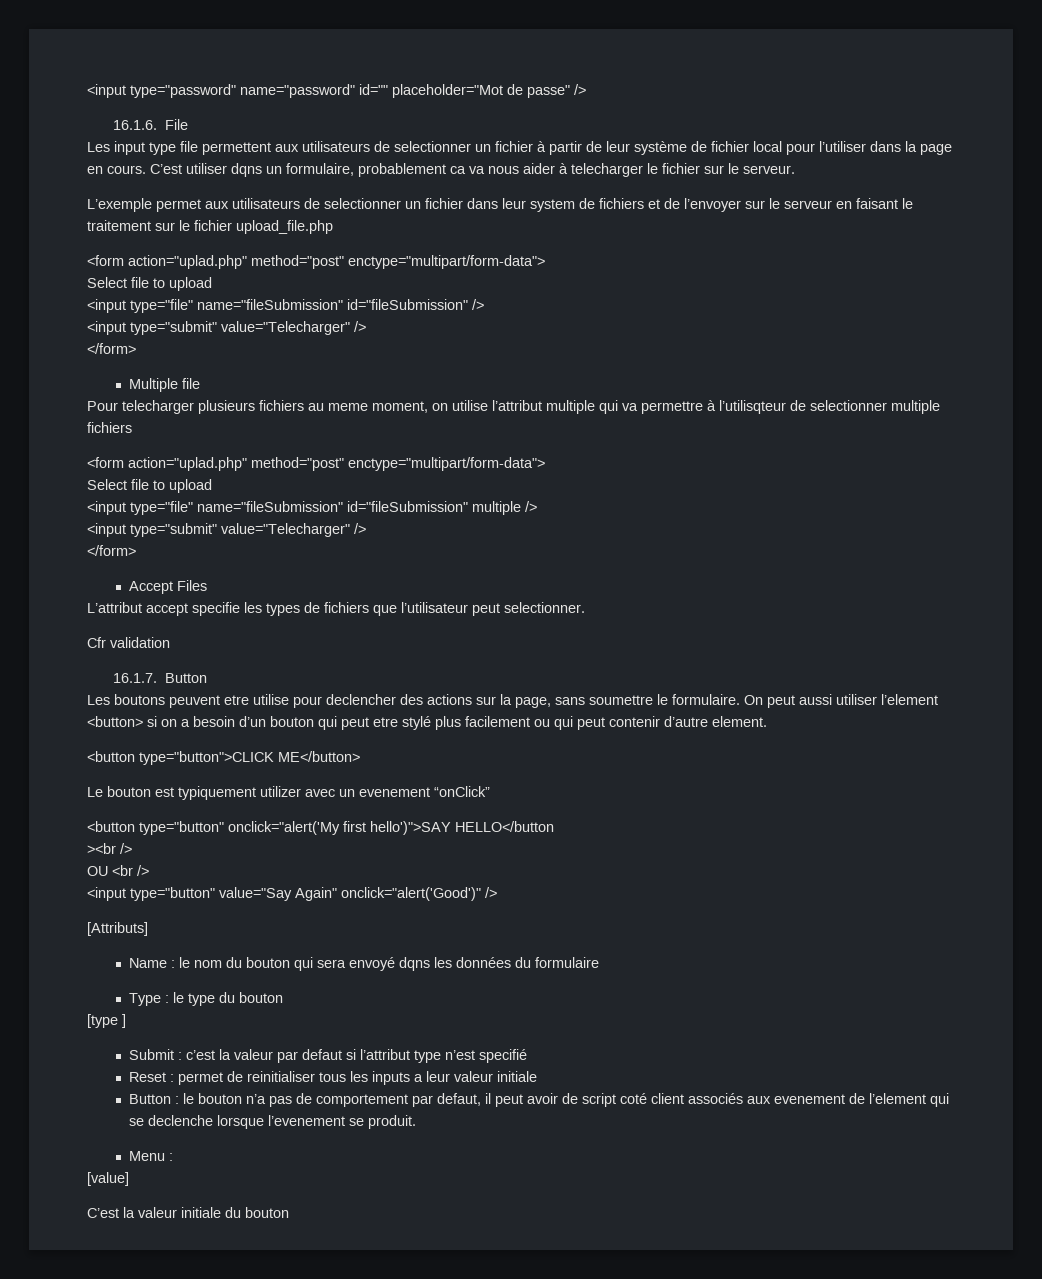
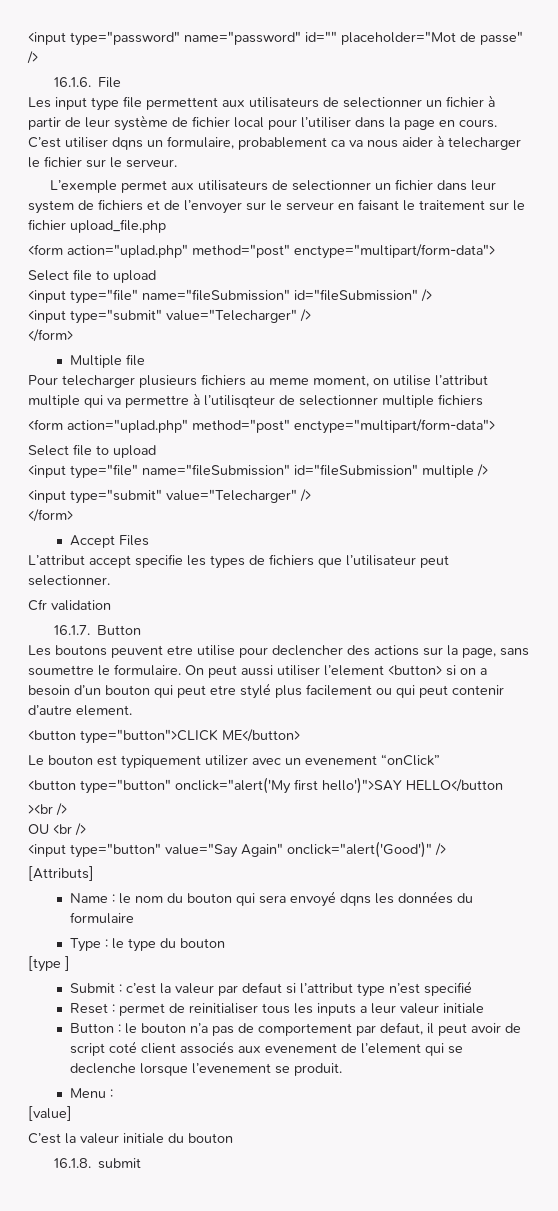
+ 16.1.8. submit

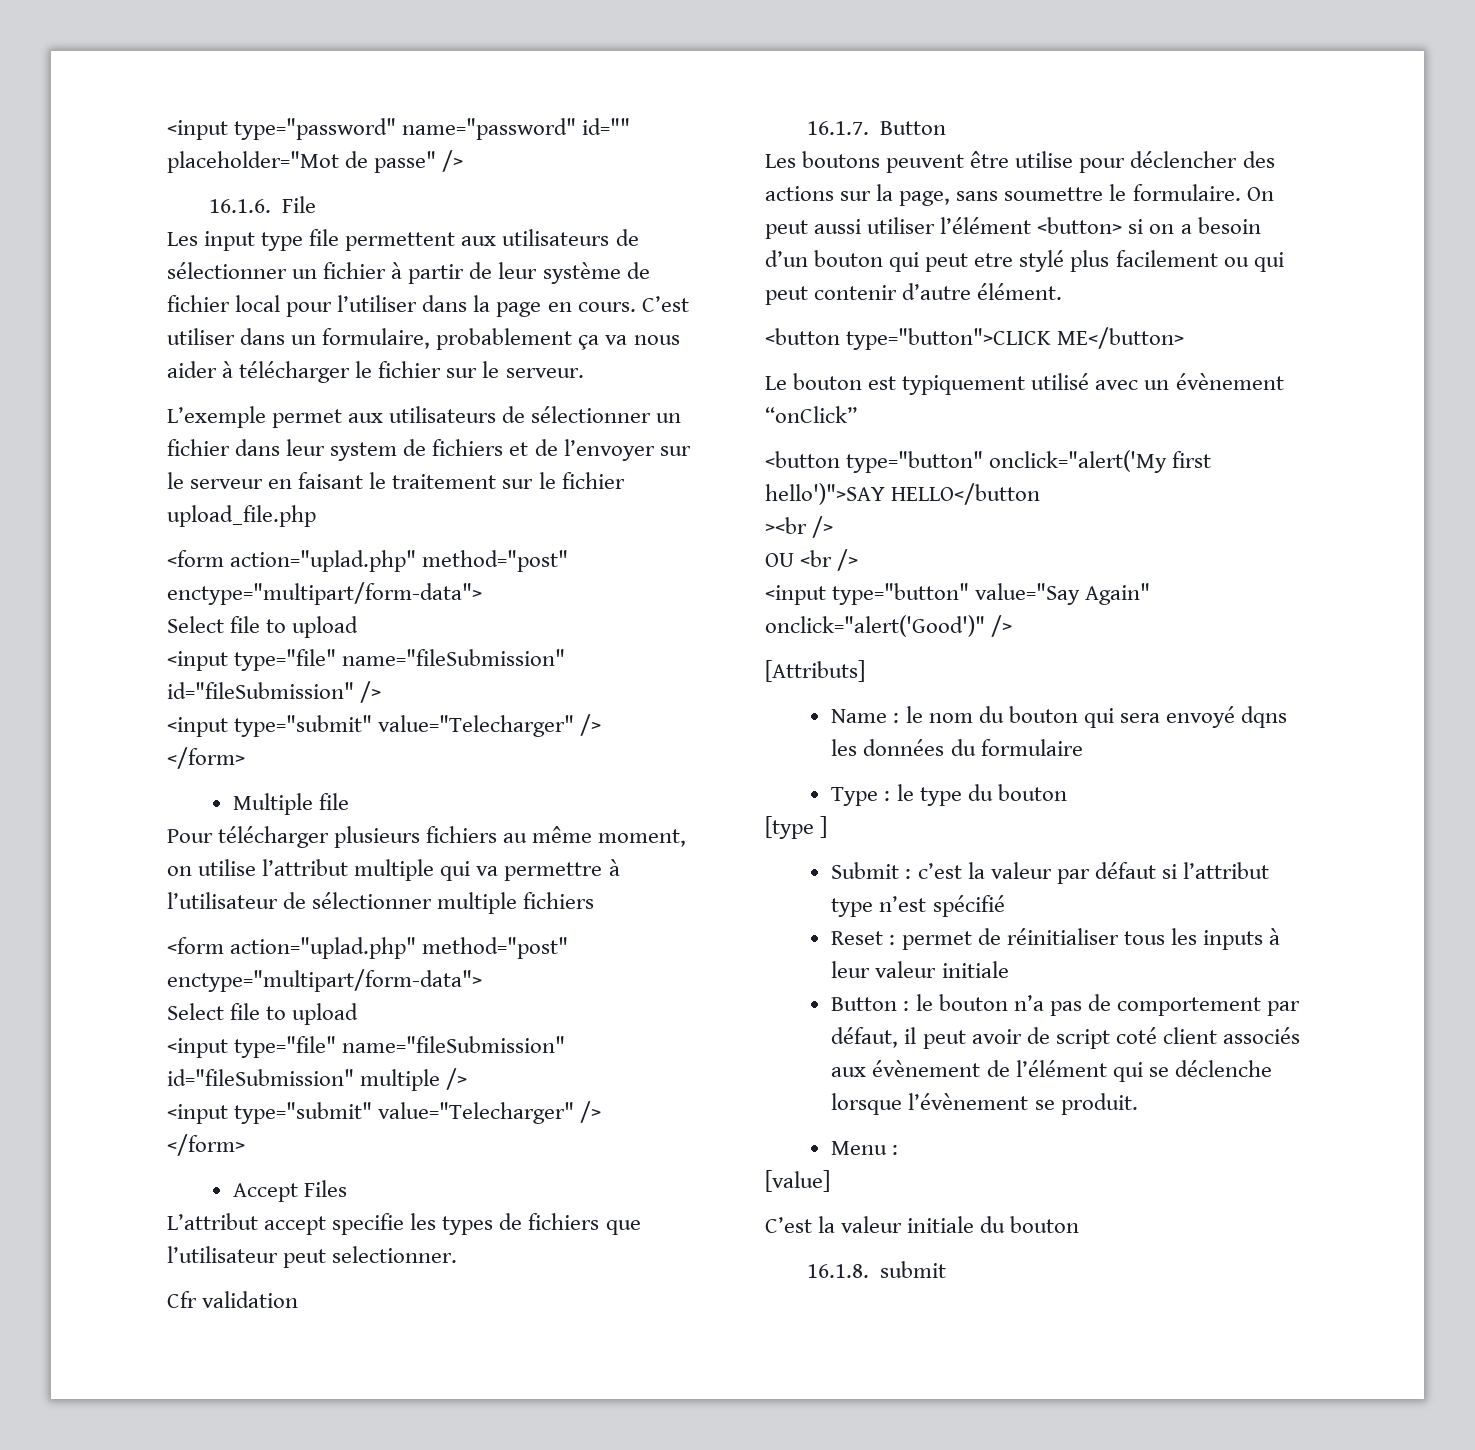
- Les input type file permettent aux utilisateurs de selectionner un fichier à partir de leur système de fichier local pour l’utiliser dans la page en cours.
+ Les input type file permettent aux utilisateurs de sélectionner un fichier à partir de leur système de fichier local pour l’utiliser dans la page en cours.
- C’est utiliser dqns un formulaire, probablement ca va nous aider à telecharger le fichier sur le serveur.
+ C’est utiliser dans un formulaire, probablement ça va nous aider à télécharger le fichier sur le serveur.
- L’exemple permet aux utilisateurs de selectionner un fichier dans leur system de fichiers et de l’envoyer sur le serveur en faisant le traitement sur le fichier upload_file.php
+ L’exemple permet aux utilisateurs de sélectionner un fichier dans leur system de fichiers et de l’envoyer sur le serveur en faisant le traitement sur le fichier upload_file.php
- Pour telecharger plusieurs fichiers au meme moment, on utilise l’attribut multiple qui va permettre à l’utilisqteur de selectionner multiple fichiers
+ Pour télécharger plusieurs fichiers au même moment, on utilise l’attribut multiple qui va permettre à l’utilisateur de sélectionner multiple fichiers
- Les boutons peuvent etre utilise pour declencher des actions sur la page, sans soumettre le formulaire.
+ Les boutons peuvent être utilise pour déclencher des actions sur la page, sans soumettre le formulaire.
- On peut aussi utiliser l’element <button> si on a besoin d’un bouton qui peut etre stylé plus facilement ou qui peut contenir d’autre element.
+ On peut aussi utiliser l’élément <button> si on a besoin d’un bouton qui peut etre stylé plus facilement ou qui peut contenir d’autre élément.
- Le bouton est typiquement utilizer avec un evenement “onClick”
+ Le bouton est typiquement utilisé avec un évènement “onClick”
- Submit : c’est la valeur par defaut si l’attribut type n’est specifié
+ Submit : c’est la valeur par défaut si l’attribut type n’est spécifié
- Reset : permet de reinitialiser tous les inputs a leur valeur initiale
+ Reset : permet de réinitialiser tous les inputs à leur valeur initiale
- Button : le bouton n’a pas de comportement par defaut, il peut avoir de script coté client associés aux evenement de l’element qui se declenche lorsque l’evenement se produit.
+ Button : le bouton n’a pas de comportement par défaut, il peut avoir de script coté client associés aux évènement de l’élément qui se déclenche lorsque l’évènement se produit.

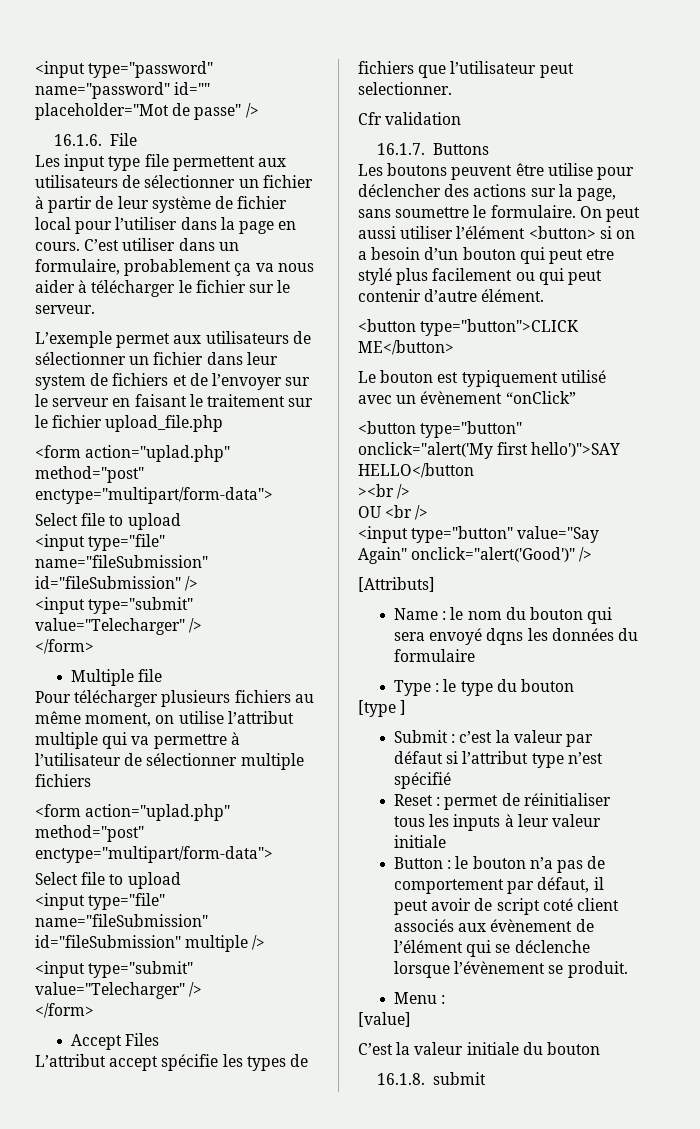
- L’attribut accept specifie les types de fichiers que l’utilisateur peut selectionner.
+ L’attribut accept spécifie les types de fichiers que l’utilisateur peut selectionner.
- 16.1.7. Button
+ 16.1.7. Buttons

